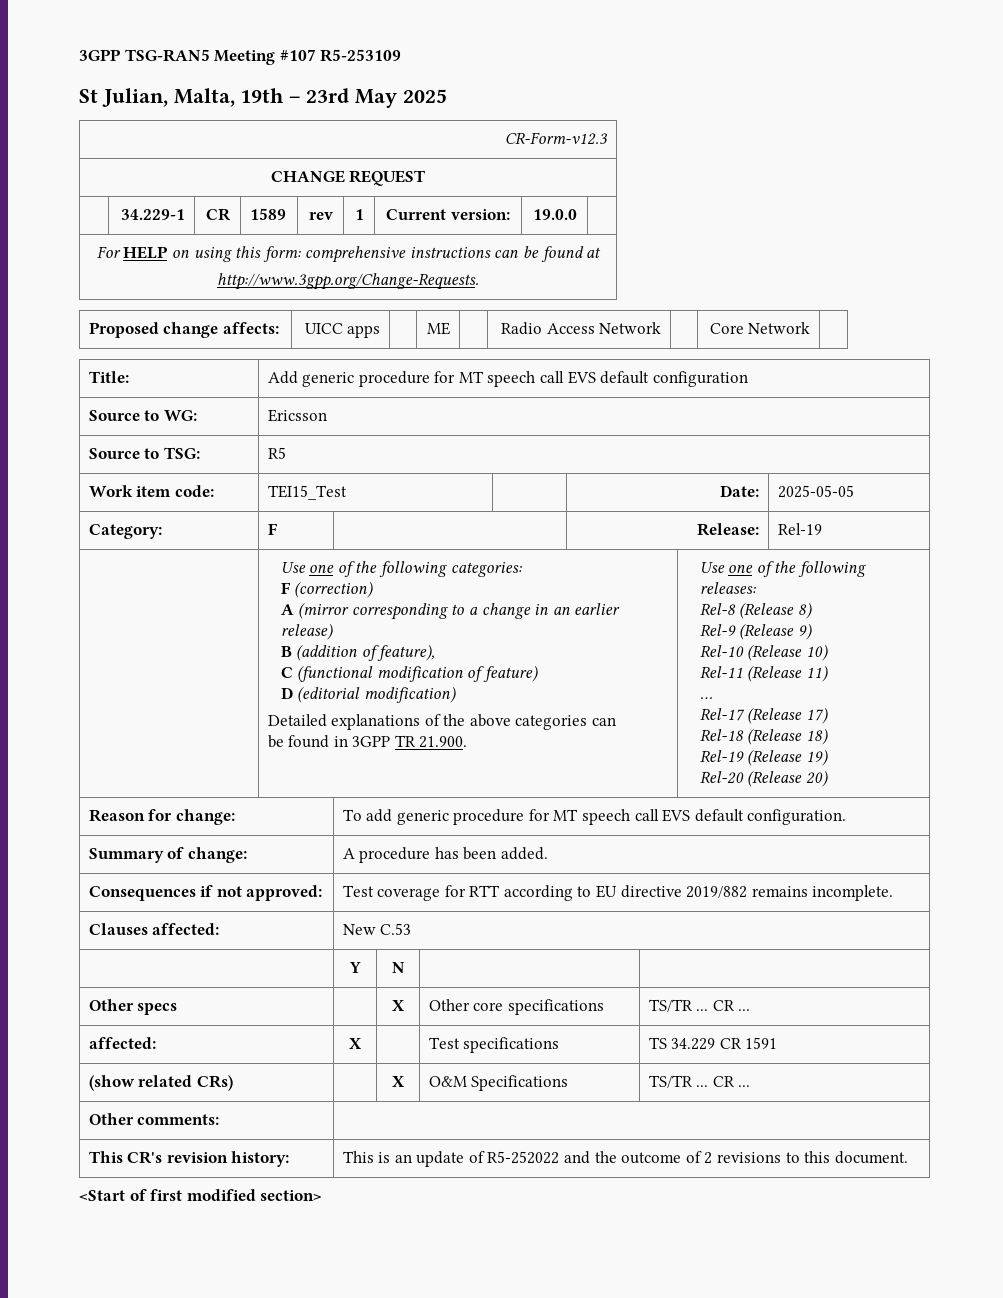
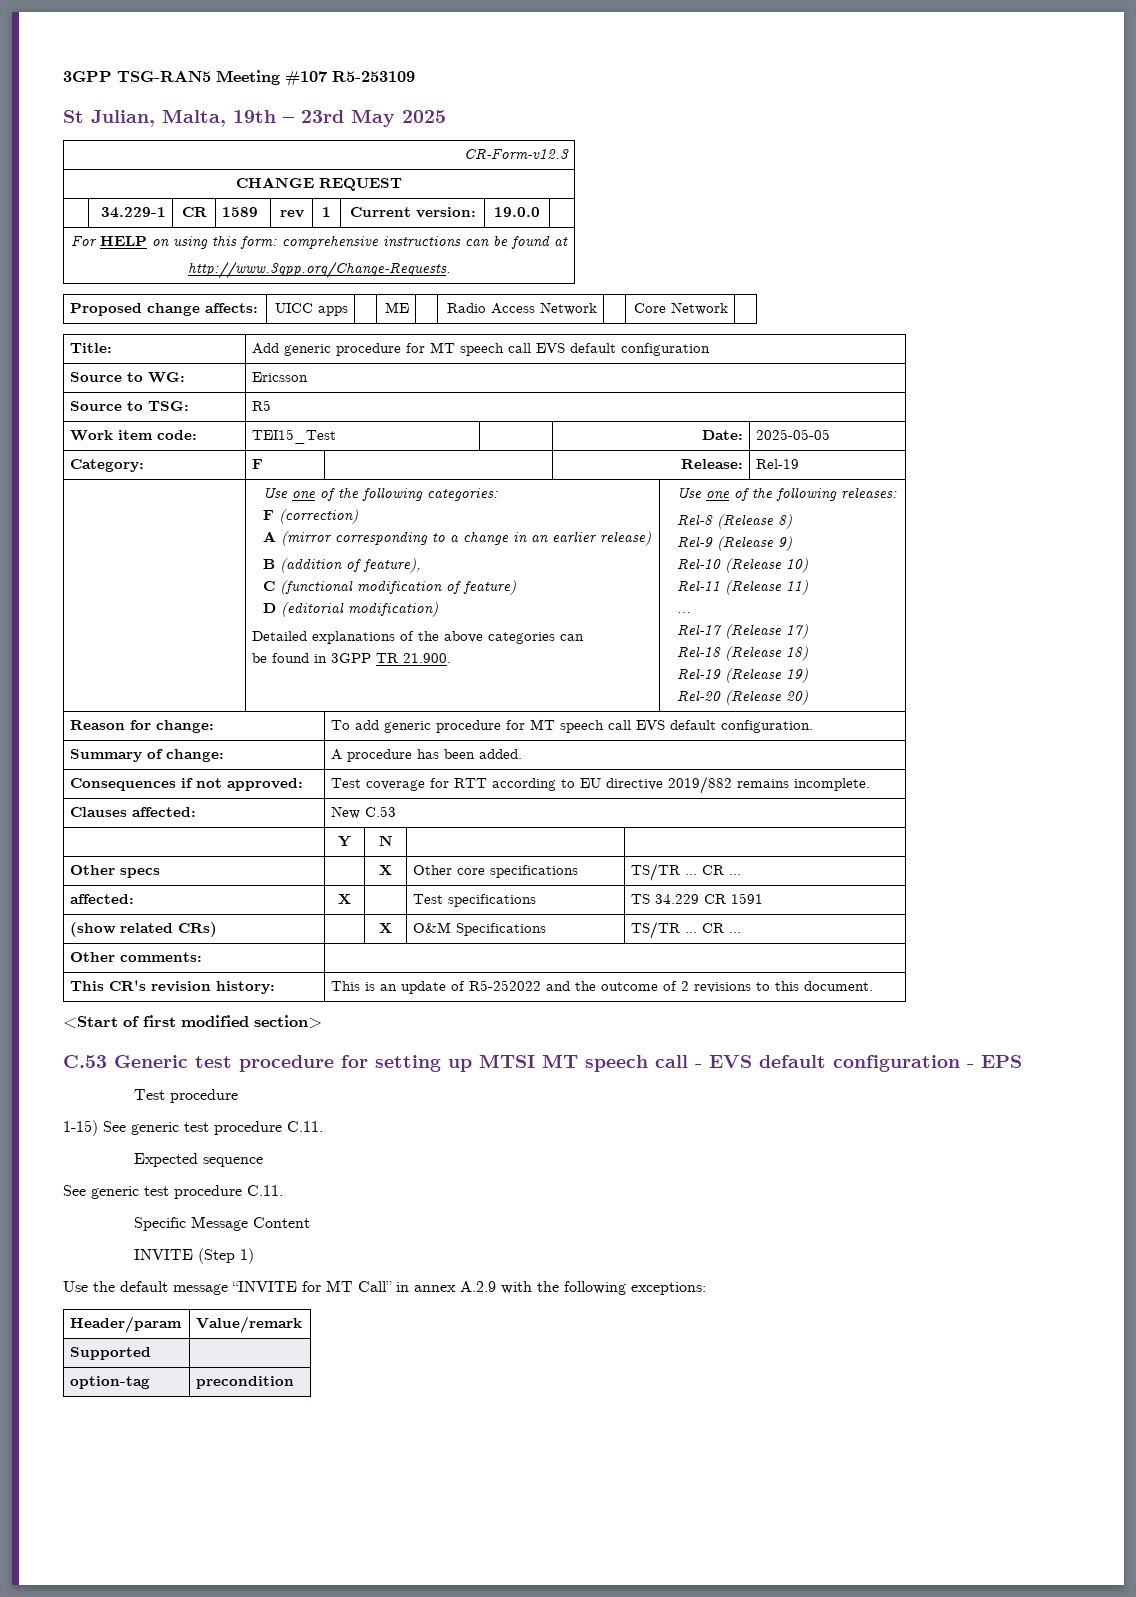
+ C.53 Generic test procedure for setting up MTSI MT speech call - EVS default configuration - EPS
+ Test procedure
+ 1-15) See generic test procedure C.11.
+ Expected sequence
+ See generic test procedure C.11.
+ Specific Message Content
+ INVITE (Step 1)
+ Use the default message “INVITE for MT Call” in annex A.2.9 with the following exceptions:
+ Header/param | Value/remark
+ Supported |
+ option-tag | precondition

